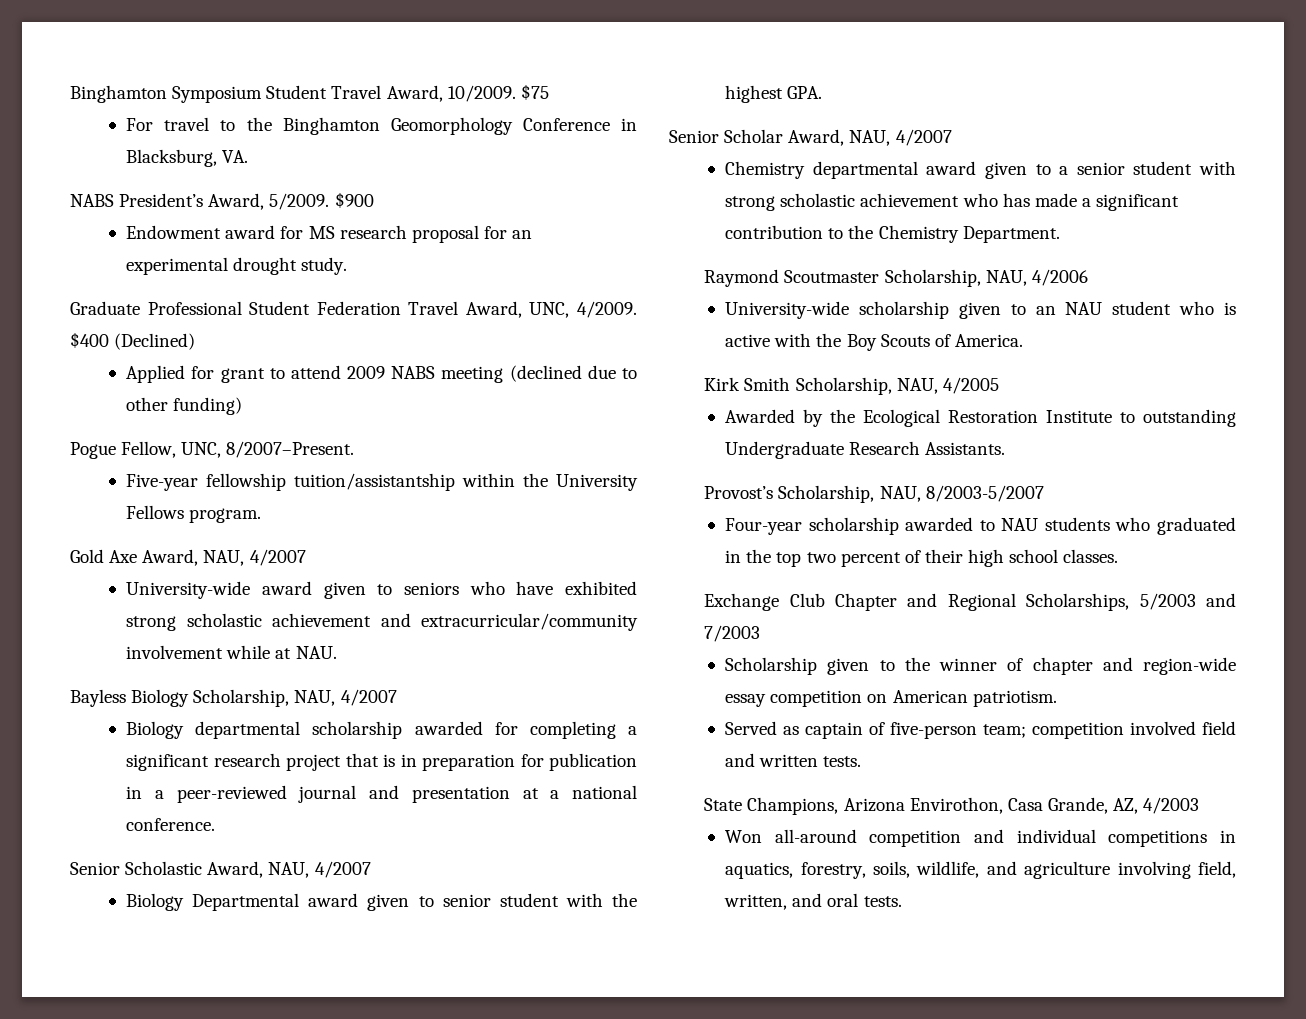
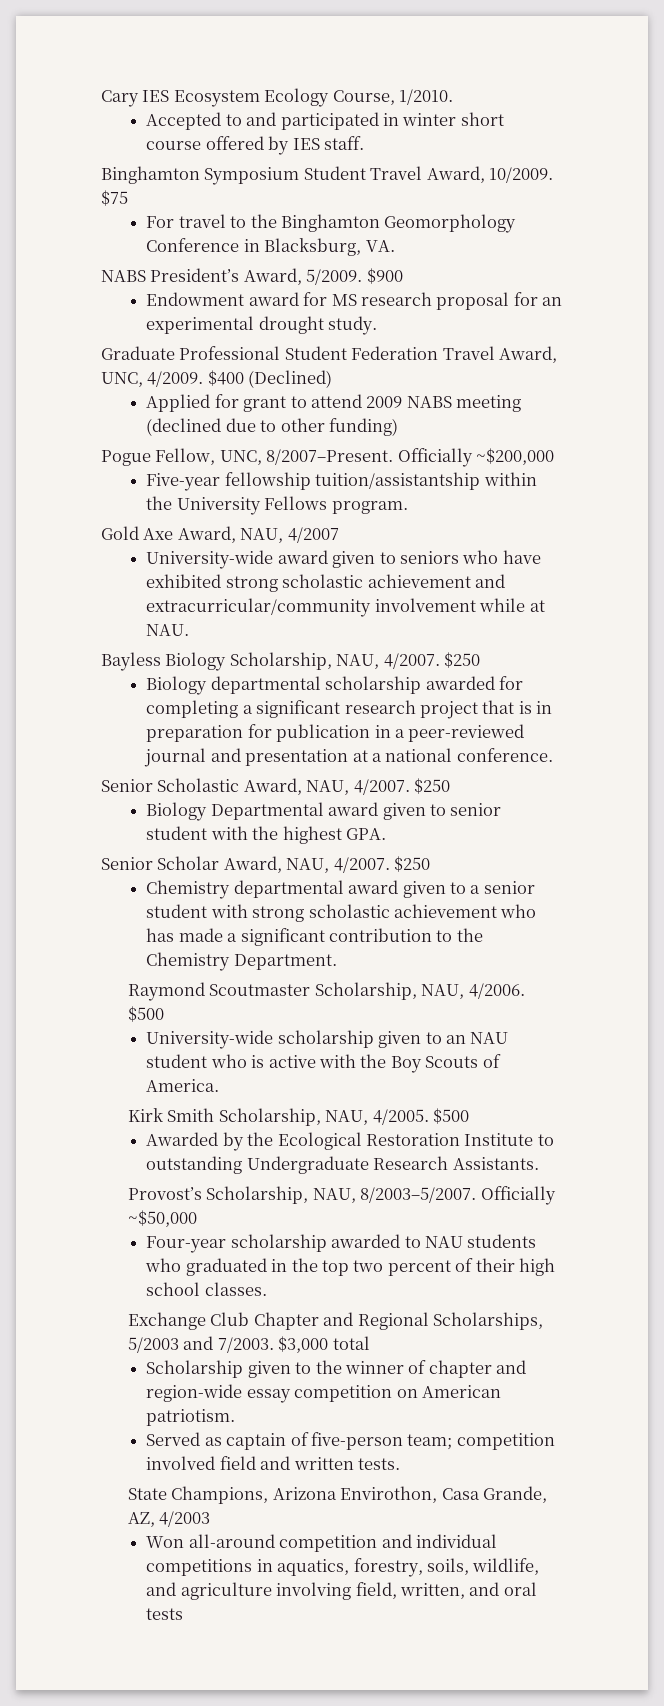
+ Cary IES Ecosystem Ecology Course, 1/2010.
+ Accepted to and participated in winter short course offered by IES staff.
+ Officially ~$200,000
- Bayless Biology Scholarship, NAU, 4/2007
+ Bayless Biology Scholarship, NAU, 4/2007. $250
- Senior Scholastic Award, NAU, 4/2007
+ Senior Scholastic Award, NAU, 4/2007. $250
- Senior Scholar Award, NAU, 4/2007
+ Senior Scholar Award, NAU, 4/2007. $250
- Raymond Scoutmaster Scholarship, NAU, 4/2006
+ Raymond Scoutmaster Scholarship, NAU, 4/2006. $500
- Kirk Smith Scholarship, NAU, 4/2005
+ Kirk Smith Scholarship, NAU, 4/2005. $500
- Provost’s Scholarship, NAU, 8/2003-5/2007
+ Provost’s Scholarship, NAU, 8/2003–5/2007. Officially ~$50,000
- Exchange Club Chapter and Regional Scholarships, 5/2003 and 7/2003
+ Exchange Club Chapter and Regional Scholarships, 5/2003 and 7/2003. $3,000 total
- Won all-around competition and individual competitions in aquatics, forestry, soils, wildlife, and agriculture involving field, written, and oral tests.
+ Won all-around competition and individual competitions in aquatics, forestry, soils, wildlife, and agriculture involving field, written, and oral tests

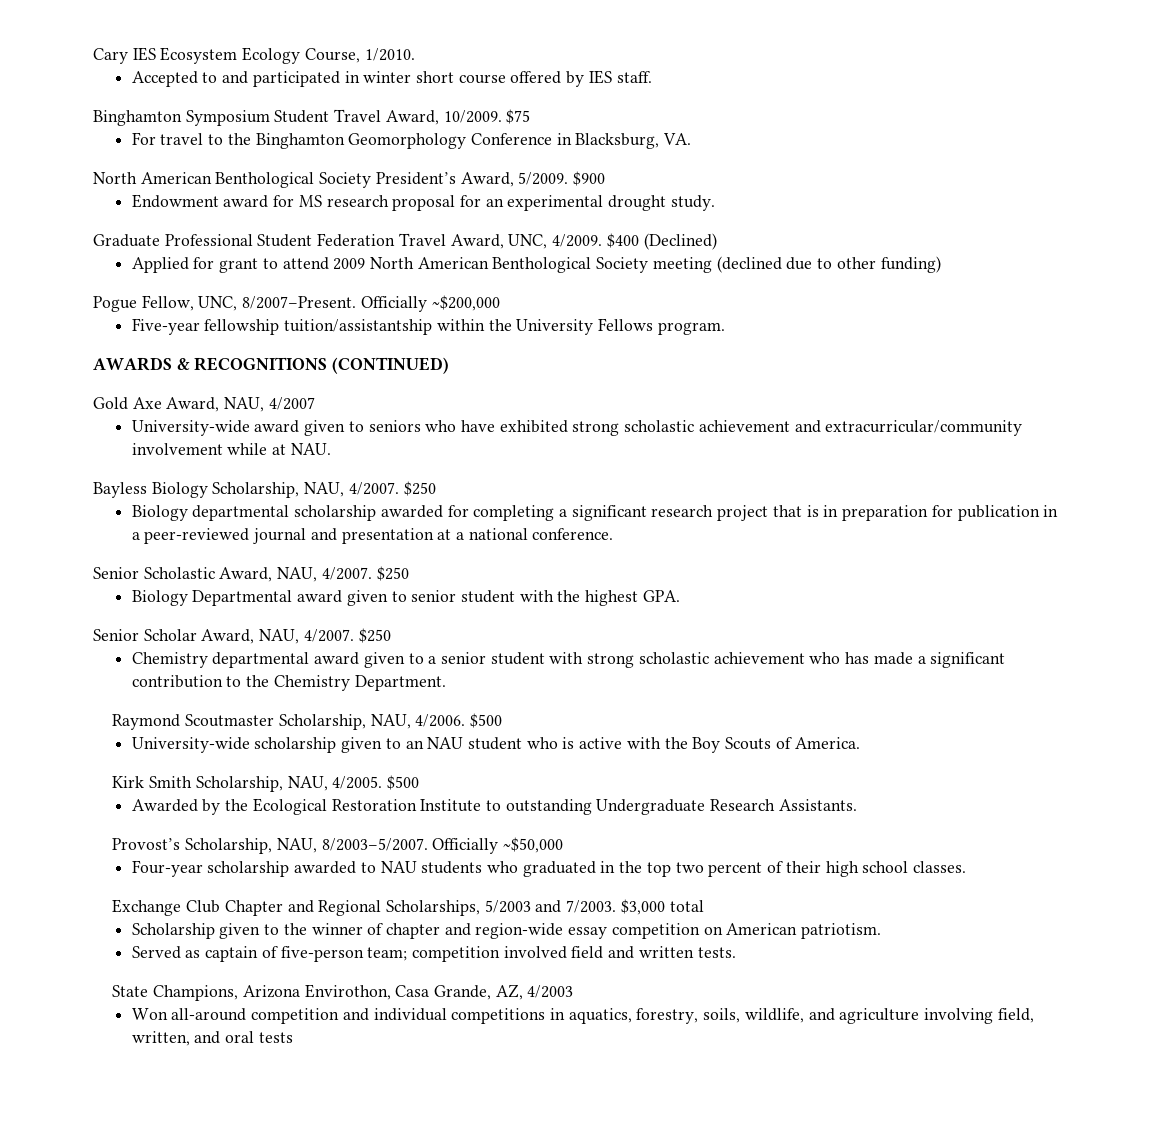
- NABS President’s Award, 5/2009.
+ North American Benthological Society President’s Award, 5/2009.
- Applied for grant to attend 2009 NABS meeting (declined due to other funding)
+ Applied for grant to attend 2009 North American Benthological Society meeting (declined due to other funding)
+ AWARDS & RECOGNITIONS (CONTINUED)

